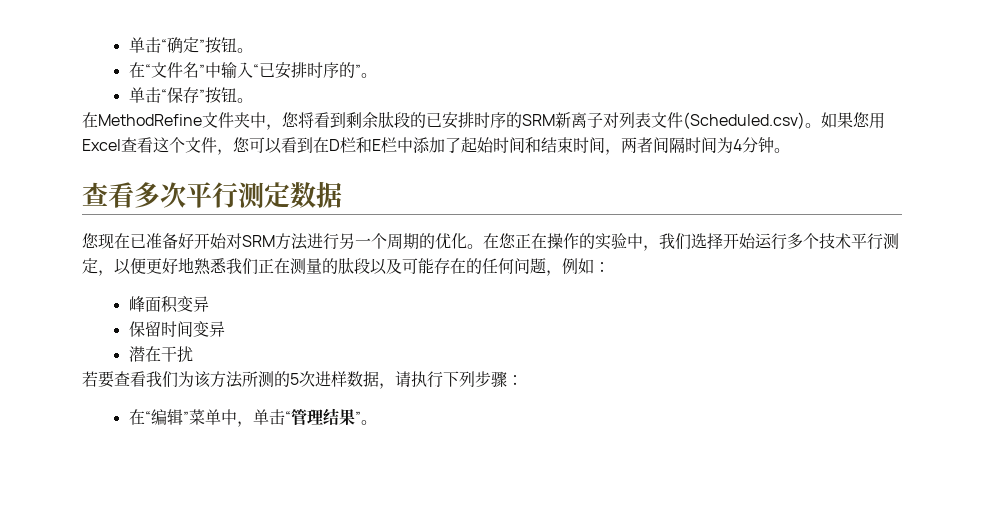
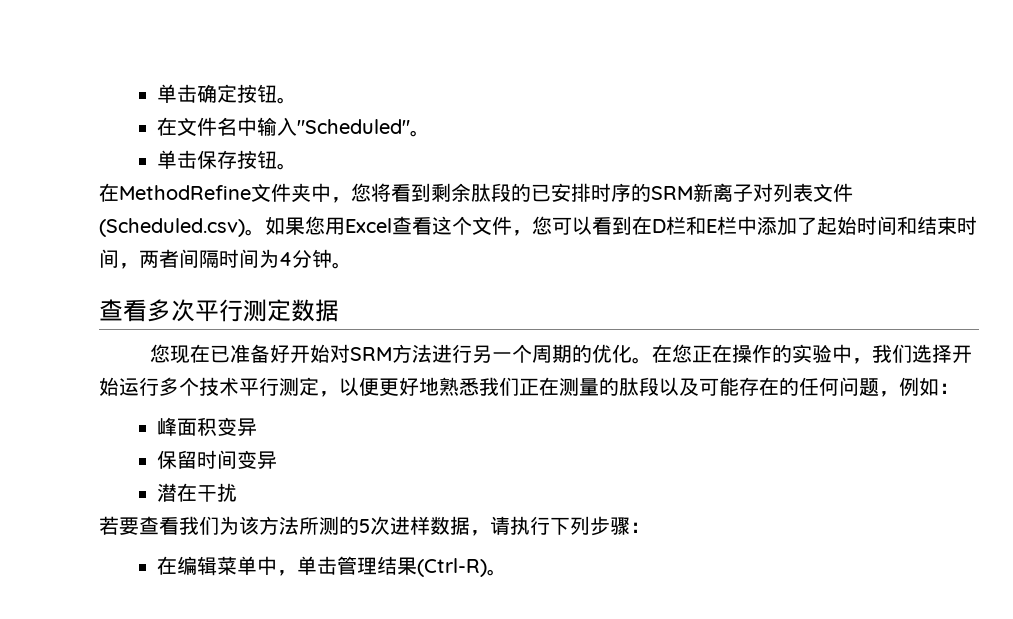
- 单击“确定”按钮。
- 在“文件名”中输入“已安排时序的”。
+ 单击确定按钮。
+ 在文件名中输入"Scheduled"。
- 单击“保存”按钮。
+ 单击保存按钮。
- 在“编辑”菜单中，单击“管理结果”。
+ 在编辑菜单中，单击管理结果(Ctrl-R)。

